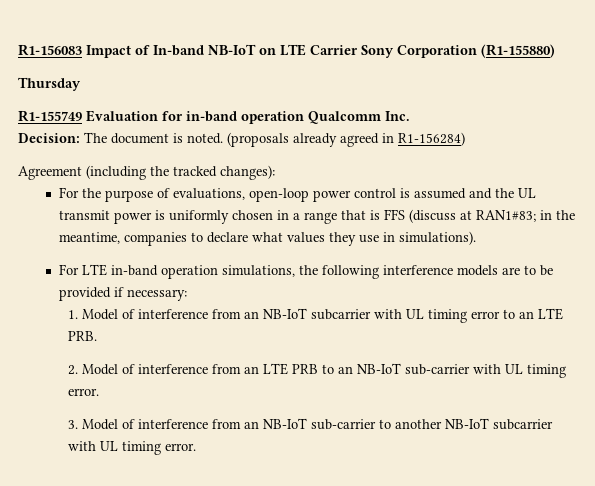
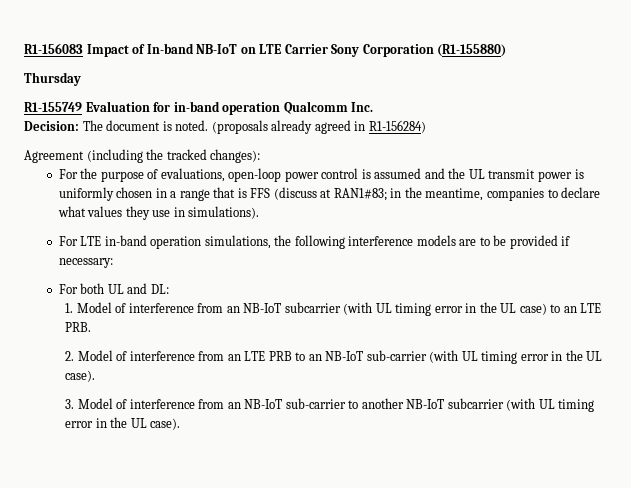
+ For both UL and DL:
- 1. Model of interference from an NB-IoT subcarrier with UL timing error to an LTE PRB.
+ 1. Model of interference from an NB-IoT subcarrier (with UL timing error in the UL case) to an LTE PRB.
- 2. Model of interference from an LTE PRB to an NB-IoT sub-carrier with UL timing error.
+ 2. Model of interference from an LTE PRB to an NB-IoT sub-carrier (with UL timing error in the UL case).
- 3. Model of interference from an NB-IoT sub-carrier to another NB-IoT subcarrier with UL timing error.
+ 3. Model of interference from an NB-IoT sub-carrier to another NB-IoT subcarrier (with UL timing error in the UL case).

